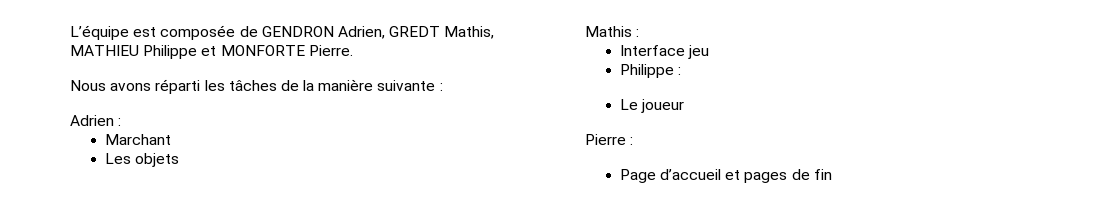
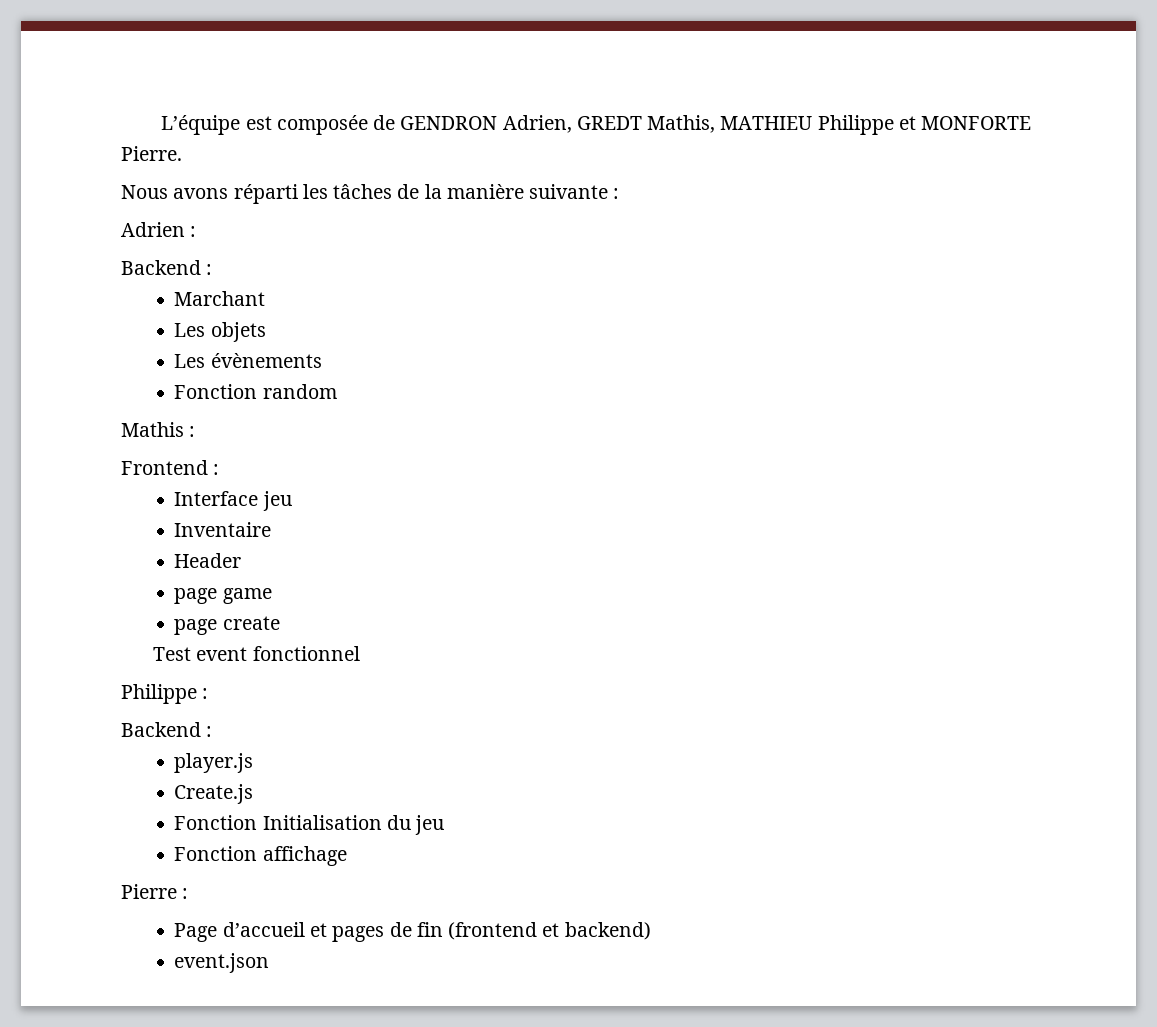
  Adrien :
+ Backend :
+ Les évènements
+ Fonction random
+ Frontend :
+ Inventaire
+ Header
+ page game
+ page create
+ Test event fonctionnel
  Philippe :
- Le joueur
+ Backend :
+ player.js
+ Create.js
+ Fonction Initialisation du jeu
+ Fonction affichage
- Page d’accueil et pages de fin
+ Page d’accueil et pages de fin (frontend et backend)
+ event.json

